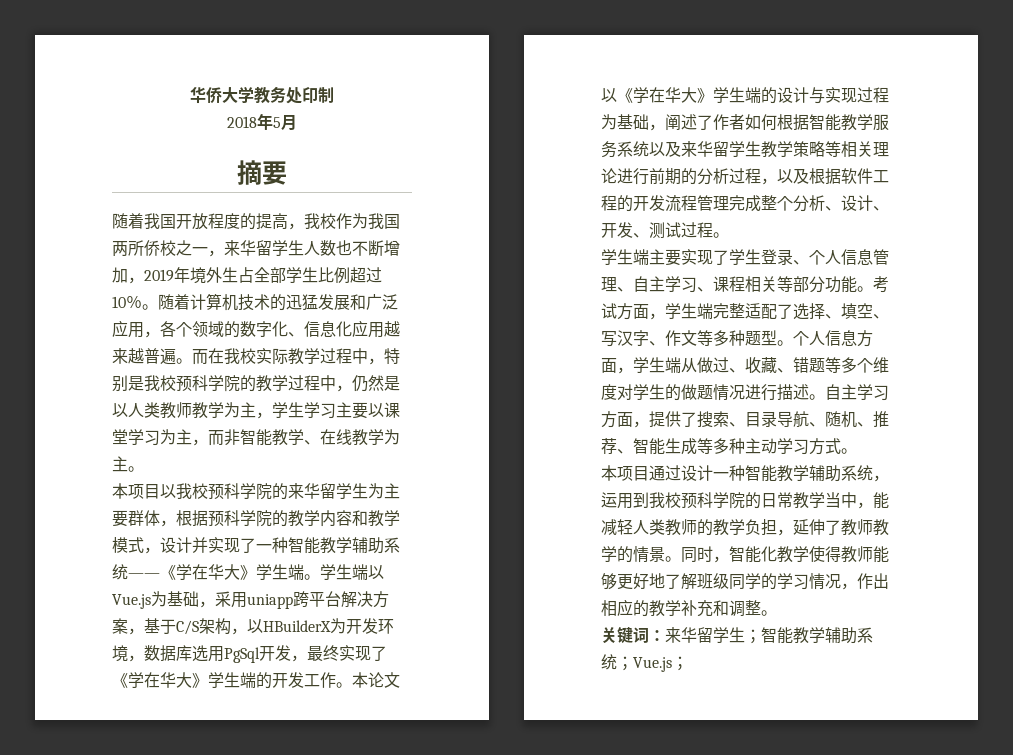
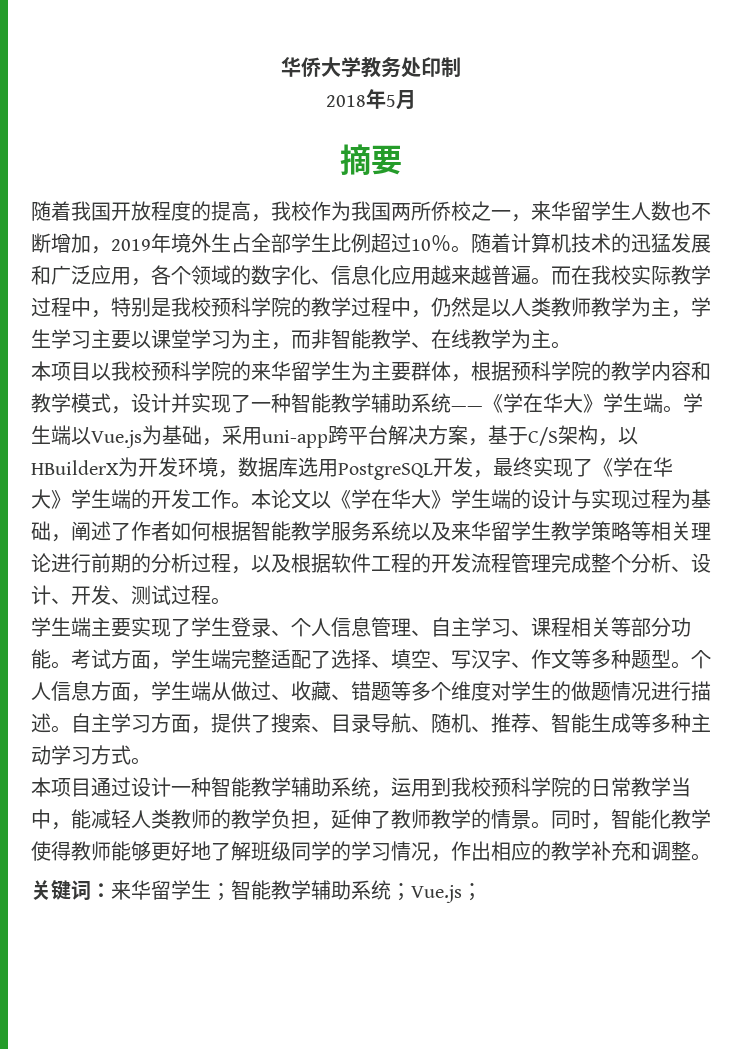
- 学生端以Vue.js为基础，采用uniapp跨平台解决方案，基于C/S架构，以HBuilderX为开发环境，数据库选用PgSql开发，最终实现了《学在华大》学生端的开发工作。
+ 学生端以Vue.js为基础，采用uni-app跨平台解决方案，基于C/S架构，以HBuilderX为开发环境，数据库选用PostgreSQL开发，最终实现了《学在华大》学生端的开发工作。

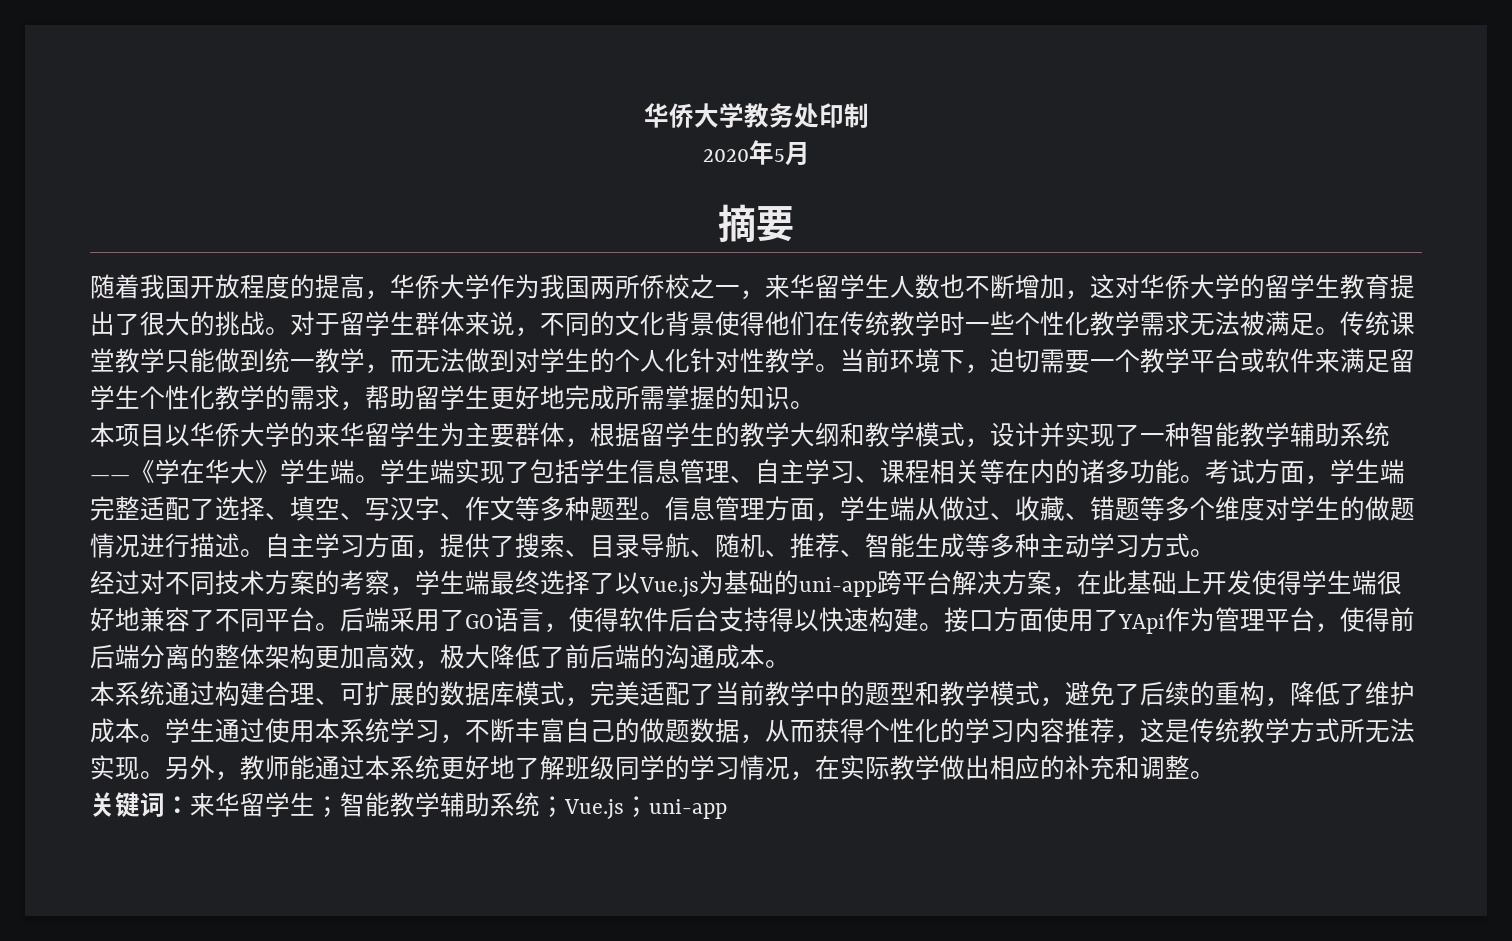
- 2018年5月
+ 2020年5月
- 随着我国开放程度的提高，我校作为我国两所侨校之一，来华留学生人数也不断增加，2019年境外生占全部学生比例超过10％。随着计算机技术的迅猛发展和广泛应用，各个领域的数字化、信息化应用越来越普遍。而在我校实际教学过程中，特别是我校预科学院的教学过程中，仍然是以人类教师教学为主，学生学习主要以课堂学习为主，而非智能教学、在线教学为主。
+ 随着我国开放程度的提高，华侨大学作为我国两所侨校之一，来华留学生人数也不断增加，这对华侨大学的留学生教育提出了很大的挑战。对于留学生群体来说，不同的文化背景使得他们在传统教学时一些个性化教学需求无法被满足。传统课堂教学只能做到统一教学，而无法做到对学生的个人化针对性教学。当前环境下，迫切需要一个教学平台或软件来满足留学生个性化教学的需求，帮助留学生更好地完成所需掌握的知识。
- 本项目以我校预科学院的来华留学生为主要群体，根据预科学院的教学内容和教学模式，设计并实现了一种智能教学辅助系统——《学在华大》学生端。
+ 本项目以华侨大学的来华留学生为主要群体，根据留学生的教学大纲和教学模式，设计并实现了一种智能教学辅助系统——《学在华大》学生端。
- 学生端以Vue.js为基础，采用uni-app跨平台解决方案，基于C/S架构，以HBuilderX为开发环境，数据库选用PostgreSQL开发，最终实现了《学在华大》学生端的开发工作。本论文以《学在华大》学生端的设计与实现过程为基础，阐述了作者如何根据智能教学服务系统以及来华留学生教学策略等相关理论进行前期的分析过程，以及根据软件工程的开发流程管理完成整个分析、设计、开发、测试过程。
- 学生端主要实现了学生登录、个人信息管理、自主学习、课程相关等部分功能。
+ 学生端实现了包括学生信息管理、自主学习、课程相关等在内的诸多功能。
- 个人信息方面，学生端从做过、收藏、错题等多个维度对学生的做题情况进行描述。
+ 信息管理方面，学生端从做过、收藏、错题等多个维度对学生的做题情况进行描述。
- 本项目通过设计一种智能教学辅助系统，运用到我校预科学院的日常教学当中，能减轻人类教师的教学负担，延伸了教师教学的情景。同时，智能化教学使得教师能够更好地了解班级同学的学习情况，作出相应的教学补充和调整。
+ 经过对不同技术方案的考察，学生端最终选择了以Vue.js为基础的uni-app跨平台解决方案，在此基础上开发使得学生端很好地兼容了不同平台。后端采用了GO语言，使得软件后台支持得以快速构建。接口方面使用了YApi作为管理平台，使得前后端分离的整体架构更加高效，极大降低了前后端的沟通成本。
+ 本系统通过构建合理、可扩展的数据库模式，完美适配了当前教学中的题型和教学模式，避免了后续的重构，降低了维护成本。学生通过使用本系统学习，不断丰富自己的做题数据，从而获得个性化的学习内容推荐，这是传统教学方式所无法实现。另外，教师能通过本系统更好地了解班级同学的学习情况，在实际教学做出相应的补充和调整。
- 关键词：来华留学生；智能教学辅助系统；Vue.js；
+ 关键词：来华留学生；智能教学辅助系统；Vue.js；uni-app

